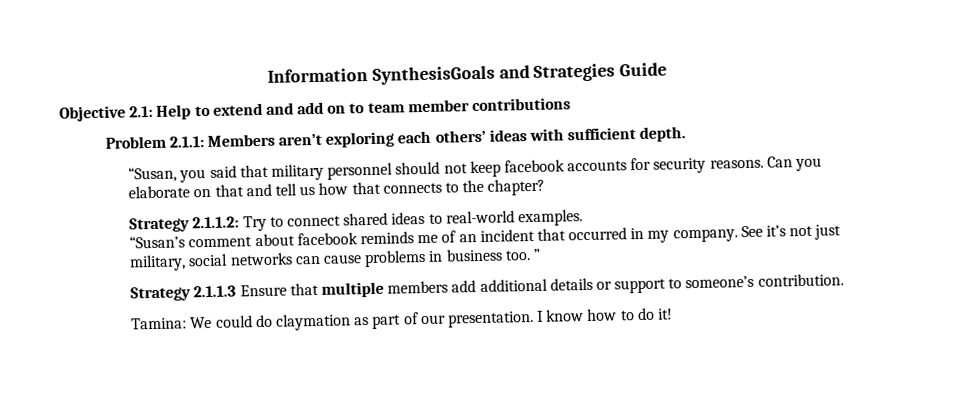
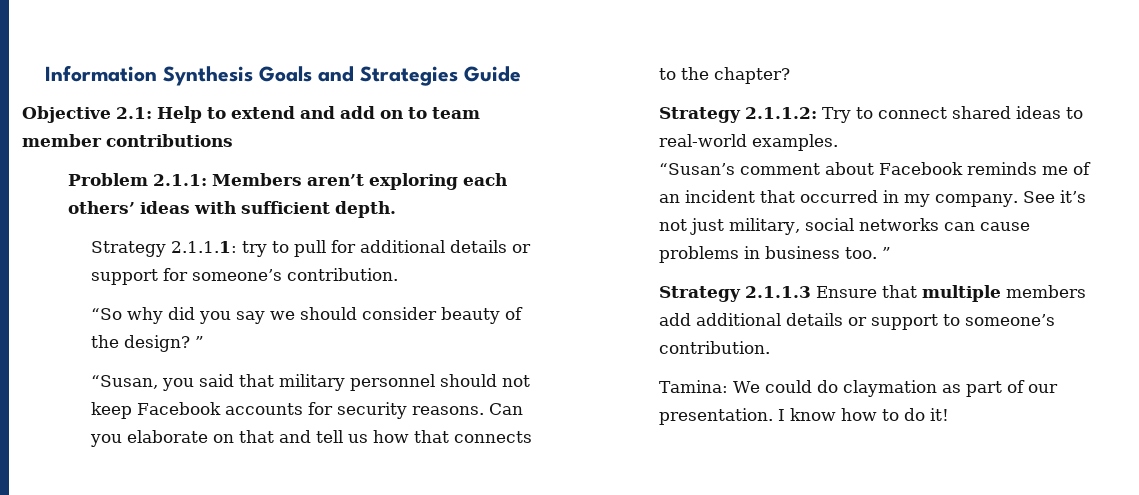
- Information SynthesisGoals and Strategies Guide
+ Information Synthesis Goals and Strategies Guide
+ Strategy 2.1.1.1: try to pull for additional details or support for someone’s contribution.
+ “So why did you say we should consider beauty of the design? ”
- “Susan, you said that military personnel should not keep facebook accounts for security reasons.
+ “Susan, you said that military personnel should not keep Facebook accounts for security reasons.
- “Susan’s comment about facebook reminds me of an incident that occurred in my company.
+ “Susan’s comment about Facebook reminds me of an incident that occurred in my company.

